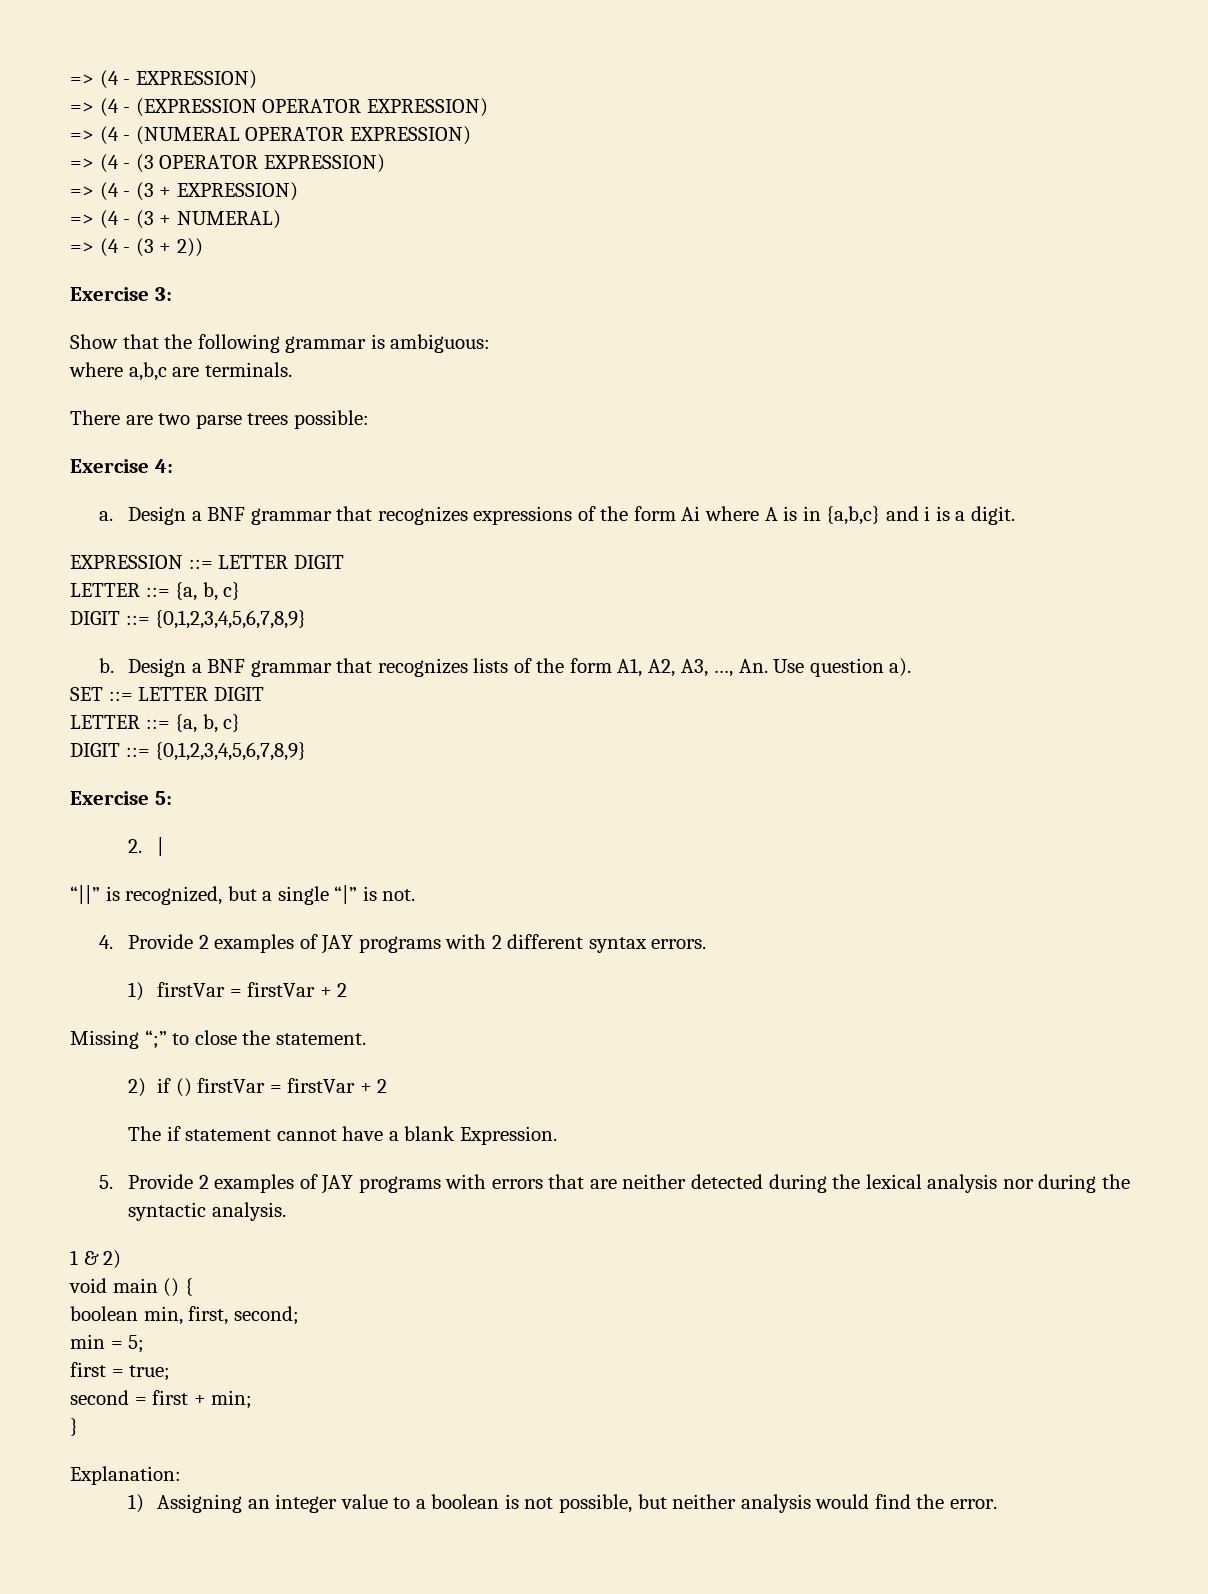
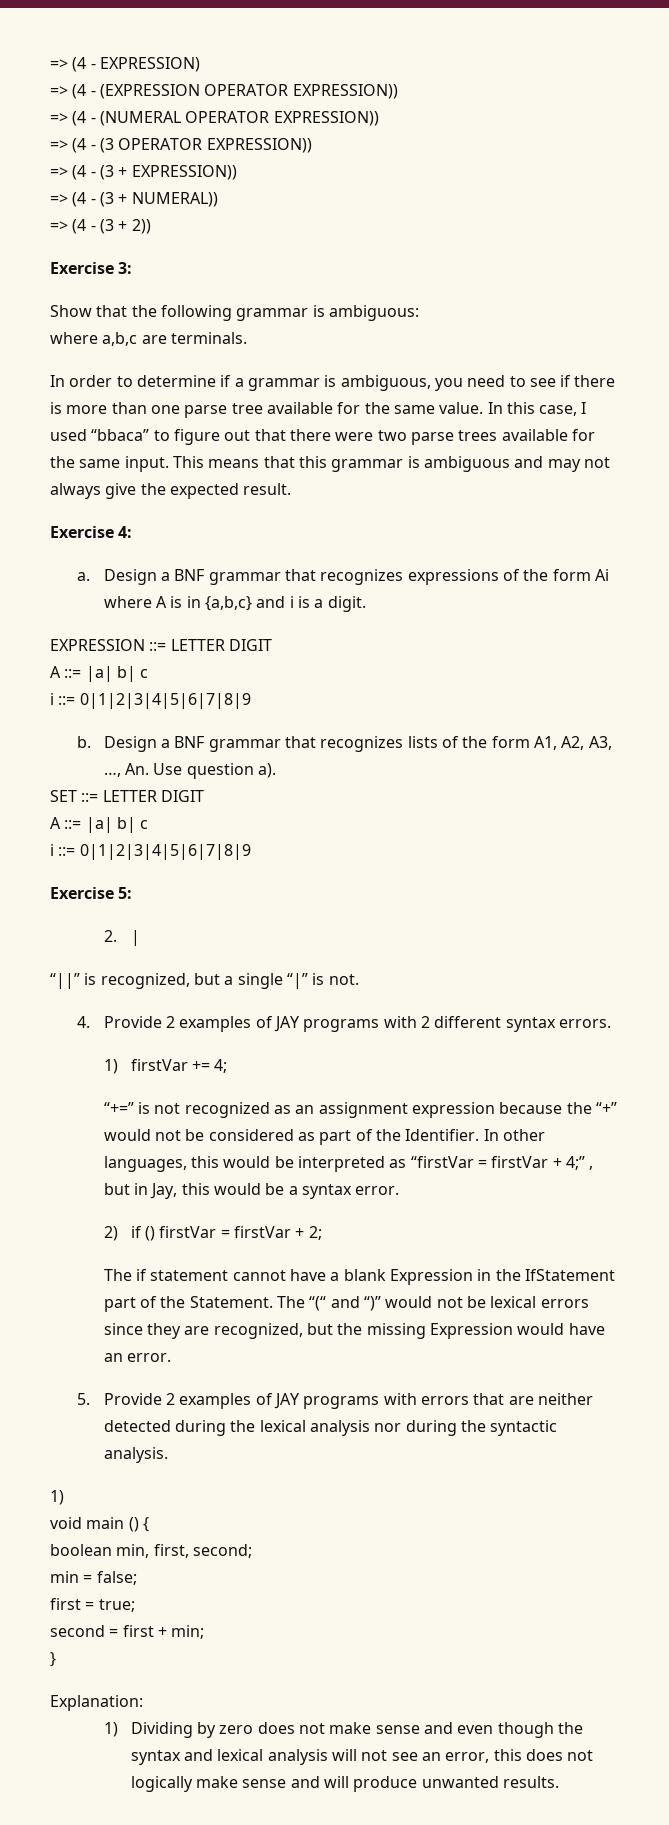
- => (4 - (EXPRESSION OPERATOR EXPRESSION)
+ => (4 - (EXPRESSION OPERATOR EXPRESSION))
- => (4 - (NUMERAL OPERATOR EXPRESSION)
+ => (4 - (NUMERAL OPERATOR EXPRESSION))
- => (4 - (3 OPERATOR EXPRESSION)
- => (4 - (3 + EXPRESSION)
- => (4 - (3 + NUMERAL)
+ => (4 - (3 OPERATOR EXPRESSION))
+ => (4 - (3 + EXPRESSION))
+ => (4 - (3 + NUMERAL))
- There are two parse trees possible:
+ In order to determine if a grammar is ambiguous, you need to see if there is more than one parse tree available for the same value. In this case, I used “bbaca” to figure out that there were two parse trees available for the same input. This means that this grammar is ambiguous and may not always give the expected result.
  EXPRESSION ::= LETTER DIGIT
- LETTER ::= {a, b, c}
- DIGIT ::= {0,1,2,3,4,5,6,7,8,9}
+ A ::= |a| b| c
+ i ::= 0|1|2|3|4|5|6|7|8|9
  SET ::= LETTER DIGIT
- LETTER ::= {a, b, c}
- DIGIT ::= {0,1,2,3,4,5,6,7,8,9}
+ A ::= |a| b| c
+ i ::= 0|1|2|3|4|5|6|7|8|9
- 1) firstVar = firstVar + 2
- Missing “;” to close the statement.
+ 1) firstVar += 4;
+ “+=” is not recognized as an assignment expression because the “+” would not be considered as part of the Identifier. In other languages, this would be interpreted as “firstVar = firstVar + 4;” , but in Jay, this would be a syntax error.
- 2) if () firstVar = firstVar + 2
+ 2) if () firstVar = firstVar + 2;
- The if statement cannot have a blank Expression.
+ The if statement cannot have a blank Expression in the IfStatement part of the Statement. The “(“ and “)” would not be lexical errors since they are recognized, but the missing Expression would have an error.
  5. Provide 2 examples of JAY programs with errors that are neither detected during the lexical analysis nor during the syntactic analysis.
- 1 & 2)
+ 1)
- min = 5;
+ min = false;
- 1) Assigning an integer value to a boolean is not possible, but neither analysis would find the error.
+ 1) Dividing by zero does not make sense and even though the syntax and lexical analysis will not see an error, this does not logically make sense and will produce unwanted results.

